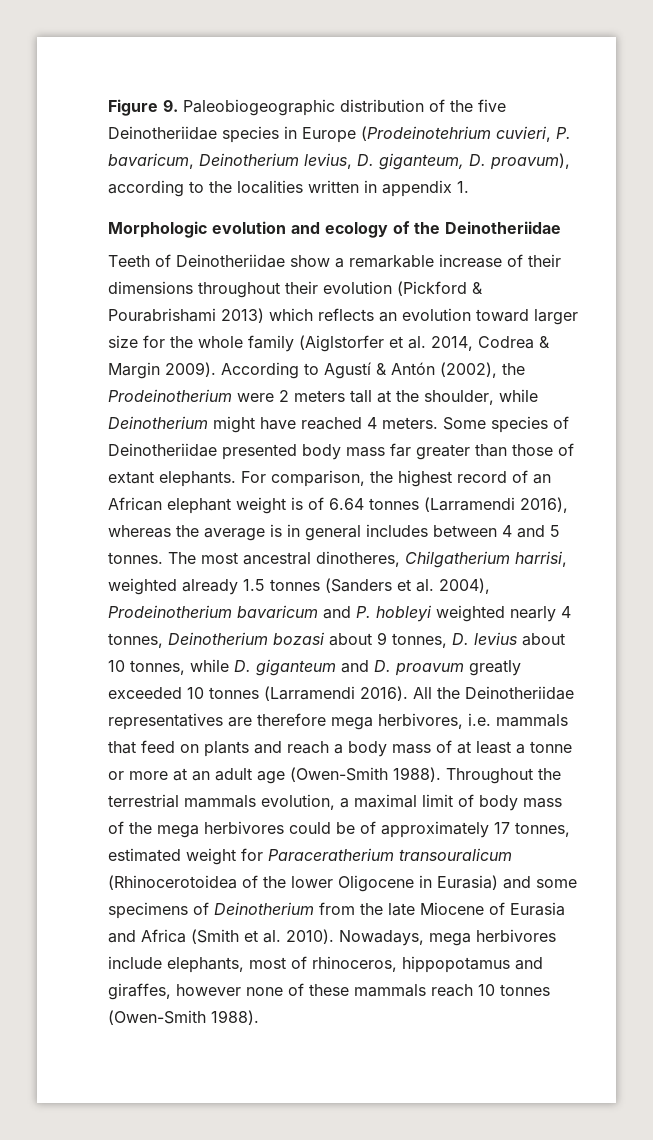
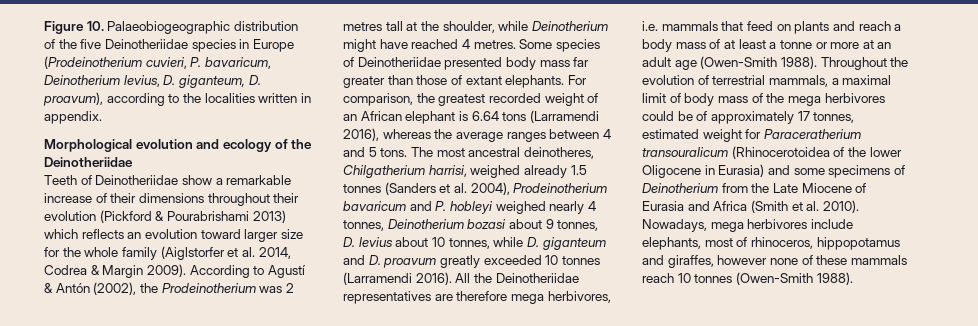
- Figure 9. Paleobiogeographic distribution of the five Deinotheriidae species in Europe (Prodeinotehrium cuvieri, P. bavaricum, Deinotherium levius, D. giganteum, D. proavum), according to the localities written in appendix 1.
- Morphologic evolution and ecology of the Deinotheriidae
+ Figure 10. Palaeobiogeographic distribution of the five Deinotheriidae species in Europe (Prodeinotherium cuvieri, P. bavaricum, Deinotherium levius, D. giganteum, D. proavum), according to the localities written in appendix.
+ Morphological evolution and ecology of the Deinotheriidae
- According to Agustí & Antón (2002), the Prodeinotherium were 2 meters tall at the shoulder, while Deinotherium might have reached 4 meters.
+ According to Agustí & Antón (2002), the Prodeinotherium was 2 metres tall at the shoulder, while Deinotherium might have reached 4 metres.
- For comparison, the highest record of an African elephant weight is of 6.64 tonnes (Larramendi 2016), whereas the average is in general includes between 4 and 5 tonnes.
+ For comparison, the greatest recorded weight of an African elephant is 6.64 tons (Larramendi 2016), whereas the average ranges between 4 and 5 tons.
- The most ancestral dinotheres, Chilgatherium harrisi, weighted already 1.5 tonnes (Sanders et al. 2004), Prodeinotherium bavaricum and P. hobleyi weighted nearly 4 tonnes, Deinotherium bozasi about 9 tonnes, D. levius about 10 tonnes, while D. giganteum and D. proavum greatly exceeded 10 tonnes (Larramendi 2016).
+ The most ancestral deinotheres, Chilgatherium harrisi, weighed already 1.5 tonnes (Sanders et al. 2004), Prodeinotherium bavaricum and P. hobleyi weighed nearly 4 tonnes, Deinotherium bozasi about 9 tonnes, D. levius about 10 tonnes, while D. giganteum and D. proavum greatly exceeded 10 tonnes (Larramendi 2016).
- Throughout the terrestrial mammals evolution, a maximal limit of body mass of the mega herbivores could be of approximately 17 tonnes, estimated weight for Paraceratherium transouralicum (Rhinocerotoidea of the lower Oligocene in Eurasia) and some specimens of Deinotherium from the late Miocene of Eurasia and Africa (Smith et al. 2010).
+ Throughout the evolution of terrestrial mammals, a maximal limit of body mass of the mega herbivores could be of approximately 17 tonnes, estimated weight for Paraceratherium transouralicum (Rhinocerotoidea of the lower Oligocene in Eurasia) and some specimens of Deinotherium from the Late Miocene of Eurasia and Africa (Smith et al. 2010).

